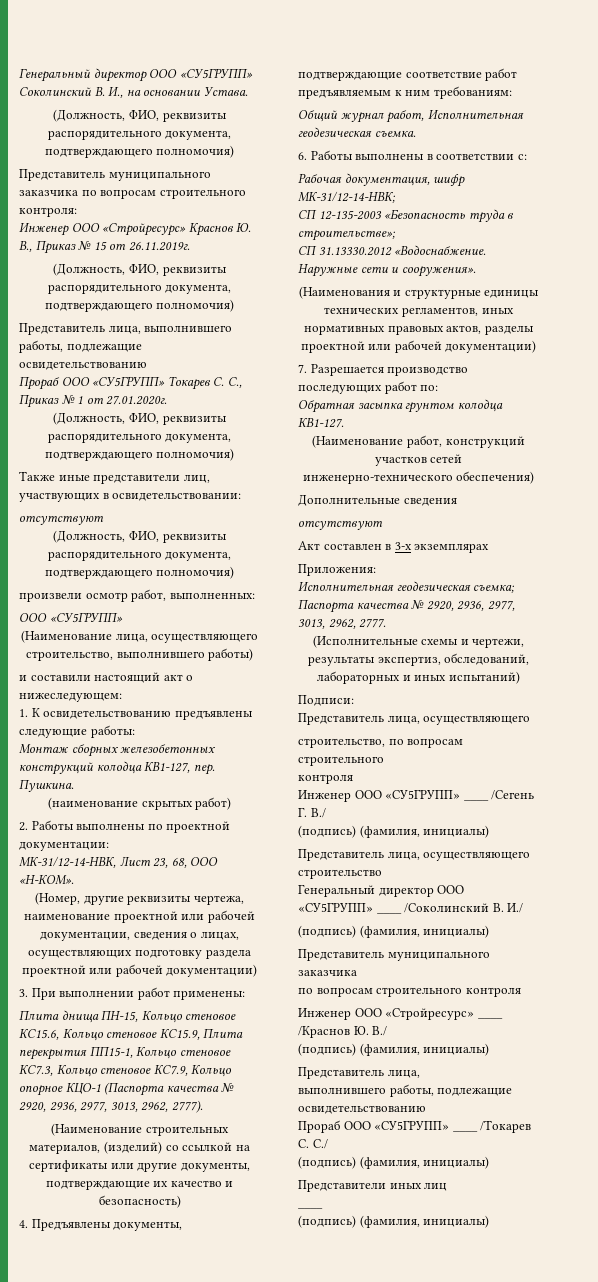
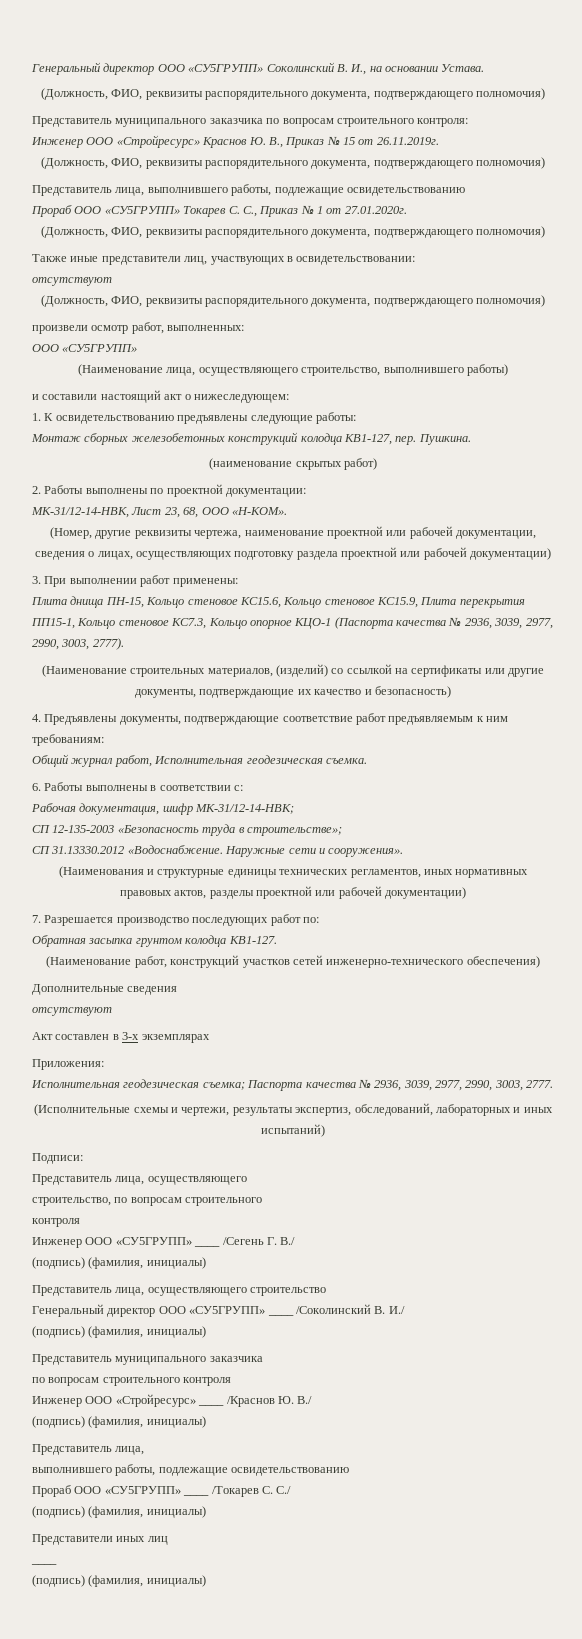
- Плита днища ПН-15, Кольцо стеновое КС15.6, Кольцо стеновое КС15.9, Плита перекрытия ПП15-1, Кольцо стеновое КС7.3, Кольцо стеновое КС7.9, Кольцо опорное КЦО-1 (Паспорта качества № 2920, 2936, 2977, 3013, 2962, 2777).
+ Плита днища ПН-15, Кольцо стеновое КС15.6, Кольцо стеновое КС15.9, Плита перекрытия ПП15-1, Кольцо стеновое КС7.3, Кольцо опорное КЦО-1 (Паспорта качества № 2936, 3039, 2977, 2990, 3003, 2777).
- Исполнительная геодезическая съемка; Паспорта качества № 2920, 2936, 2977, 3013, 2962, 2777.
+ Исполнительная геодезическая съемка; Паспорта качества № 2936, 3039, 2977, 2990, 3003, 2777.

